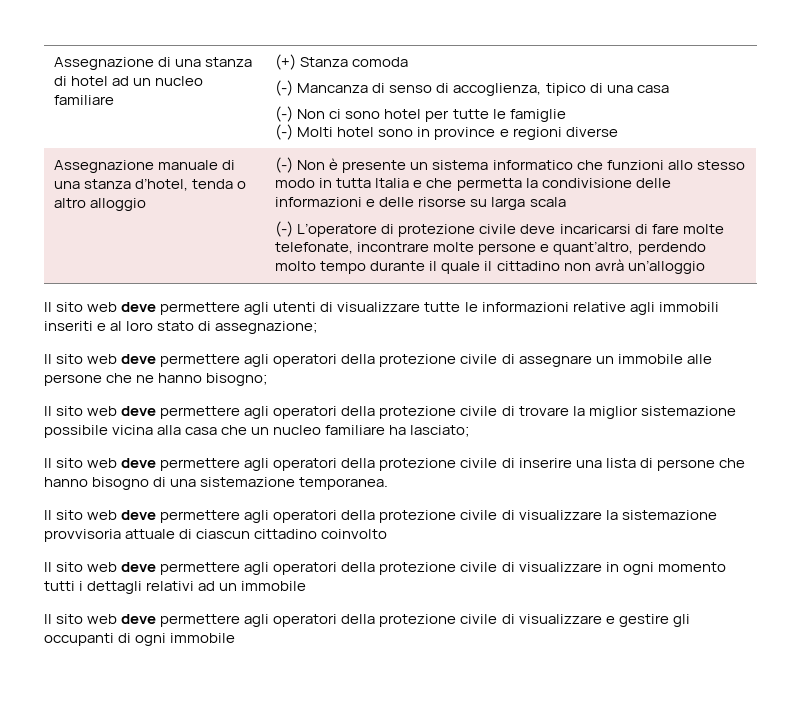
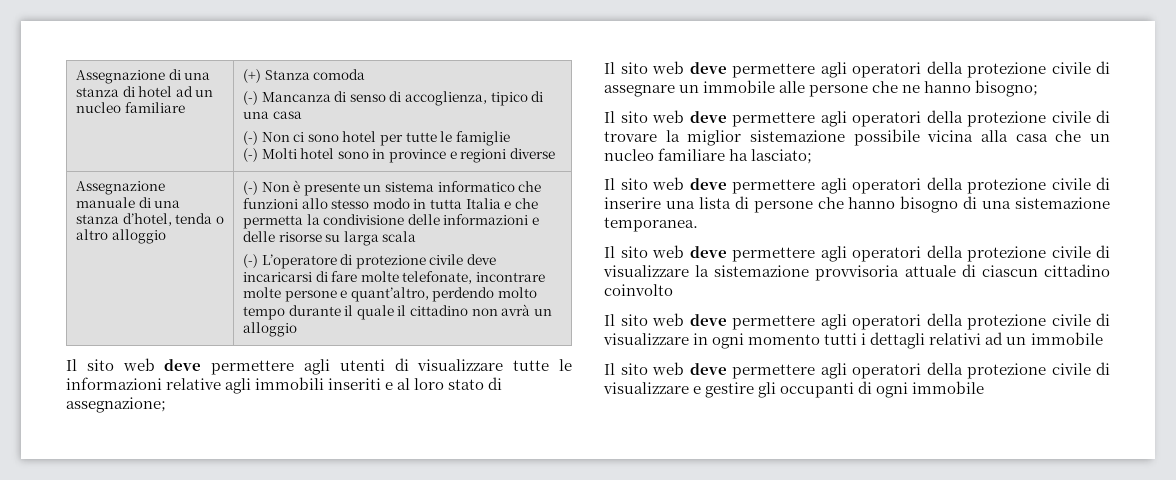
- (-) L’operatore di protezione civile deve incaricarsi di fare molte telefonate, incontrare molte persone e quant’altro, perdendo molto tempo durante il quale il cittadino non avrà un’alloggio
+ (-) L’operatore di protezione civile deve incaricarsi di fare molte telefonate, incontrare molte persone e quant’altro, perdendo molto tempo durante il quale il cittadino non avrà un alloggio

